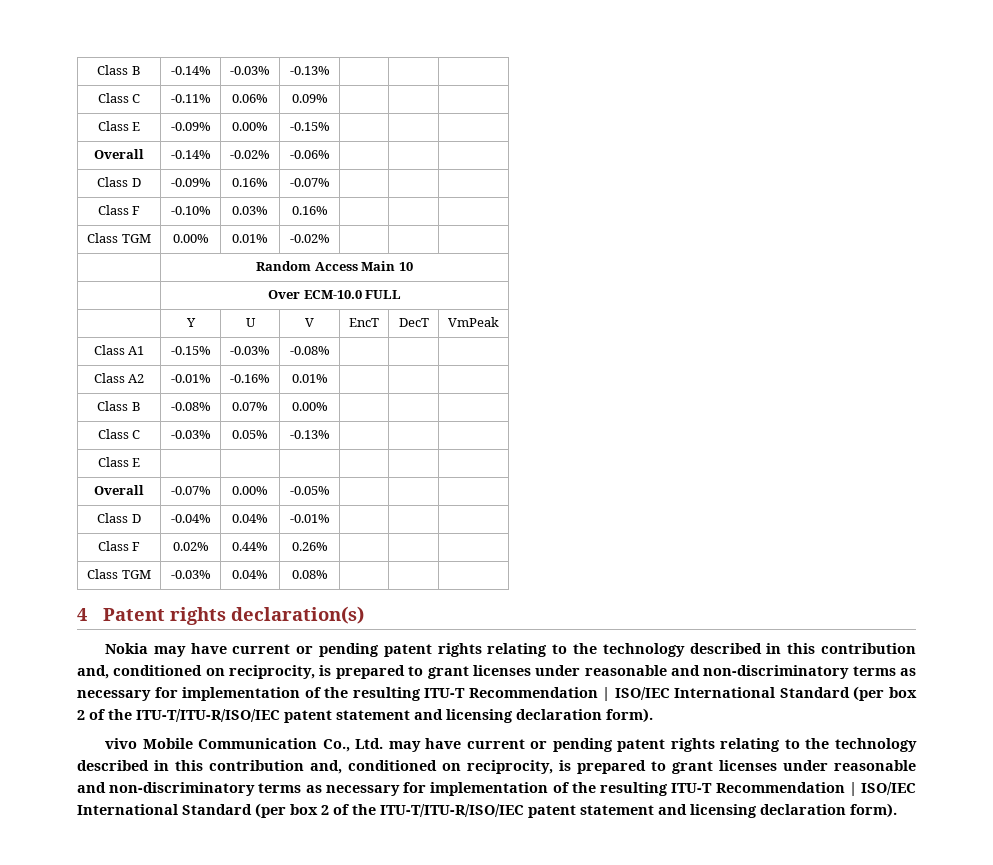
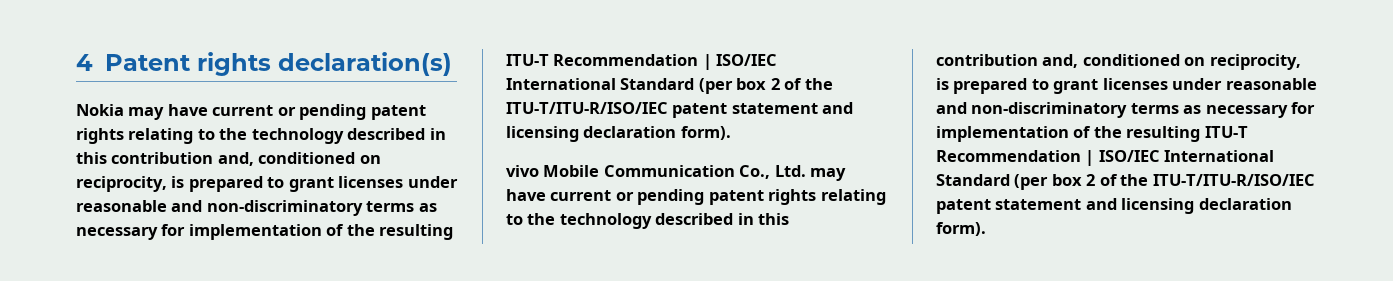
- Class B | -0.14% | -0.03% | -0.13% | | |
- Class C | -0.11% | 0.06% | 0.09% | | |
- Class E | -0.09% | 0.00% | -0.15% | | |
- Overall | -0.14% | -0.02% | -0.06% | | |
- Class D | -0.09% | 0.16% | -0.07% | | |
- Class F | -0.10% | 0.03% | 0.16% | | |
- Class TGM | 0.00% | 0.01% | -0.02% | | |
- | Random Access Main 10
- | Over ECM-10.0 FULL
- | Y | U | V | EncT | DecT | VmPeak
- Class A1 | -0.15% | -0.03% | -0.08% | | |
- Class A2 | -0.01% | -0.16% | 0.01% | | |
- Class B | -0.08% | 0.07% | 0.00% | | |
- Class C | -0.03% | 0.05% | -0.13% | | |
- Class E | | | | | |
- Overall | -0.07% | 0.00% | -0.05% | | |
- Class D | -0.04% | 0.04% | -0.01% | | |
- Class F | 0.02% | 0.44% | 0.26% | | |
- Class TGM | -0.03% | 0.04% | 0.08% | | |

